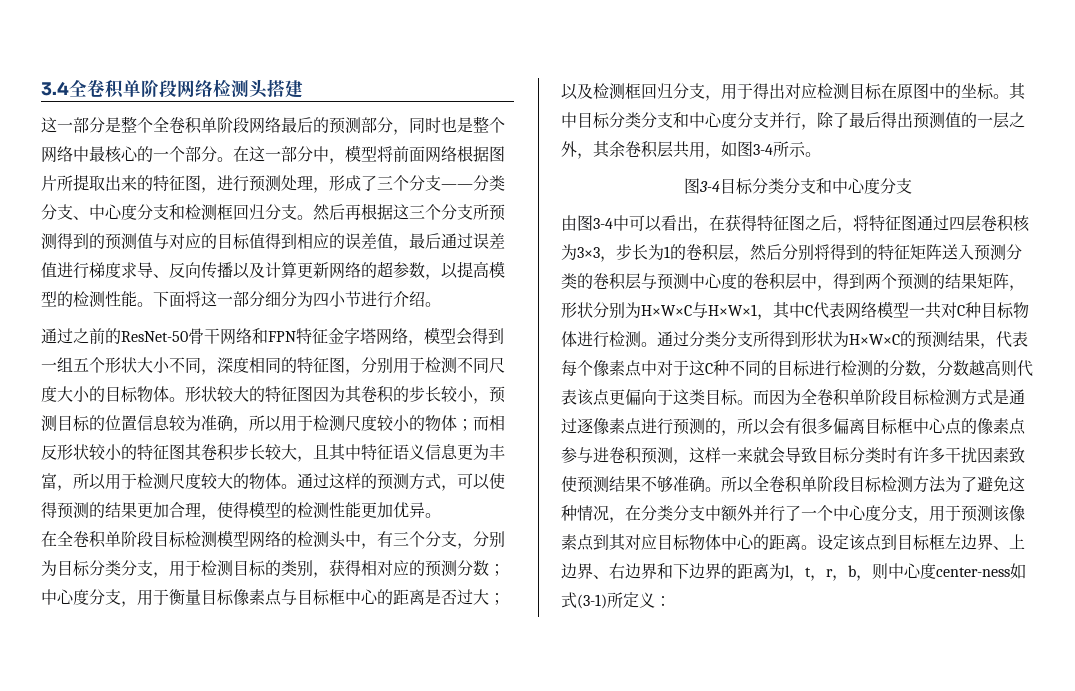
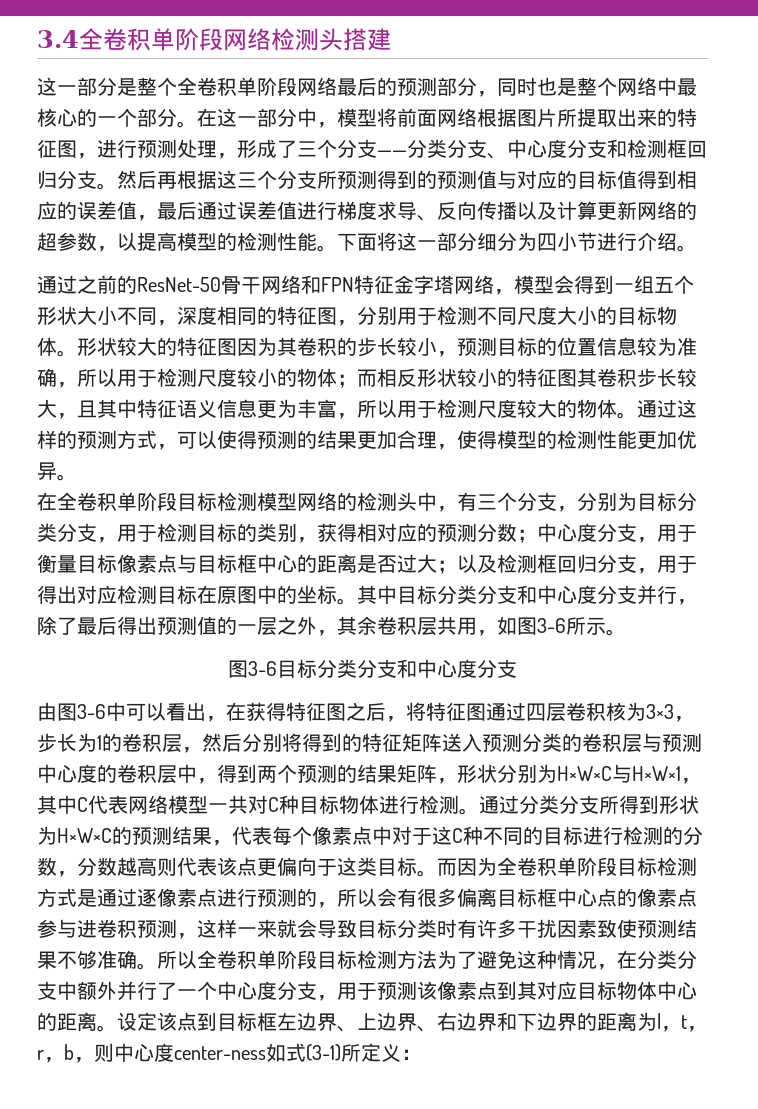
- 其中目标分类分支和中心度分支并行，除了最后得出预测值的一层之外，其余卷积层共用，如图3-4所示。
+ 其中目标分类分支和中心度分支并行，除了最后得出预测值的一层之外，其余卷积层共用，如图3-6所示。
- 图3-4目标分类分支和中心度分支
+ 图3-6目标分类分支和中心度分支
- 由图3-4中可以看出，在获得特征图之后，将特征图通过四层卷积核为3×3，步长为1的卷积层，然后分别将得到的特征矩阵送入预测分类的卷积层与预测中心度的卷积层中，得到两个预测的结果矩阵，形状分别为H×W×C与H×W×1，其中C代表网络模型一共对C种目标物体进行检测。
+ 由图3-6中可以看出，在获得特征图之后，将特征图通过四层卷积核为3×3，步长为1的卷积层，然后分别将得到的特征矩阵送入预测分类的卷积层与预测中心度的卷积层中，得到两个预测的结果矩阵，形状分别为H×W×C与H×W×1，其中C代表网络模型一共对C种目标物体进行检测。

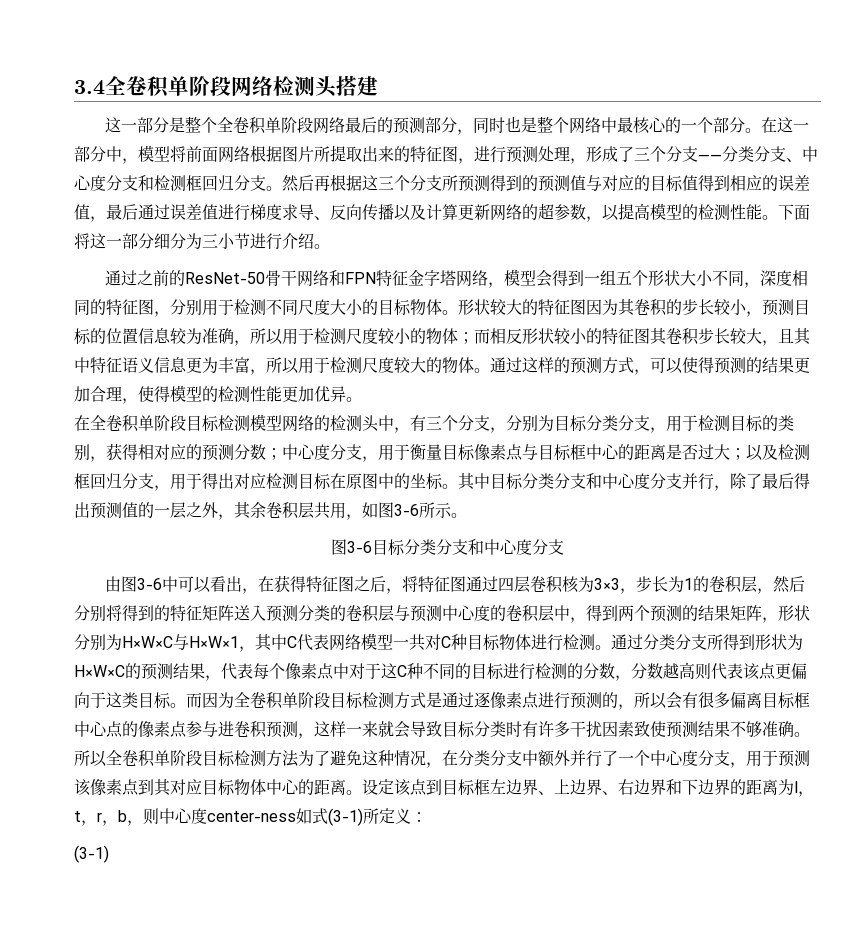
- 下面将这一部分细分为四小节进行介绍。
+ 下面将这一部分细分为三小节进行介绍。
  设定该点到目标框左边界、上边界、右边界和下边界的距离为l，t，r，b，则中心度center-ness如式(3-1)所定义：
+ (3-1)

